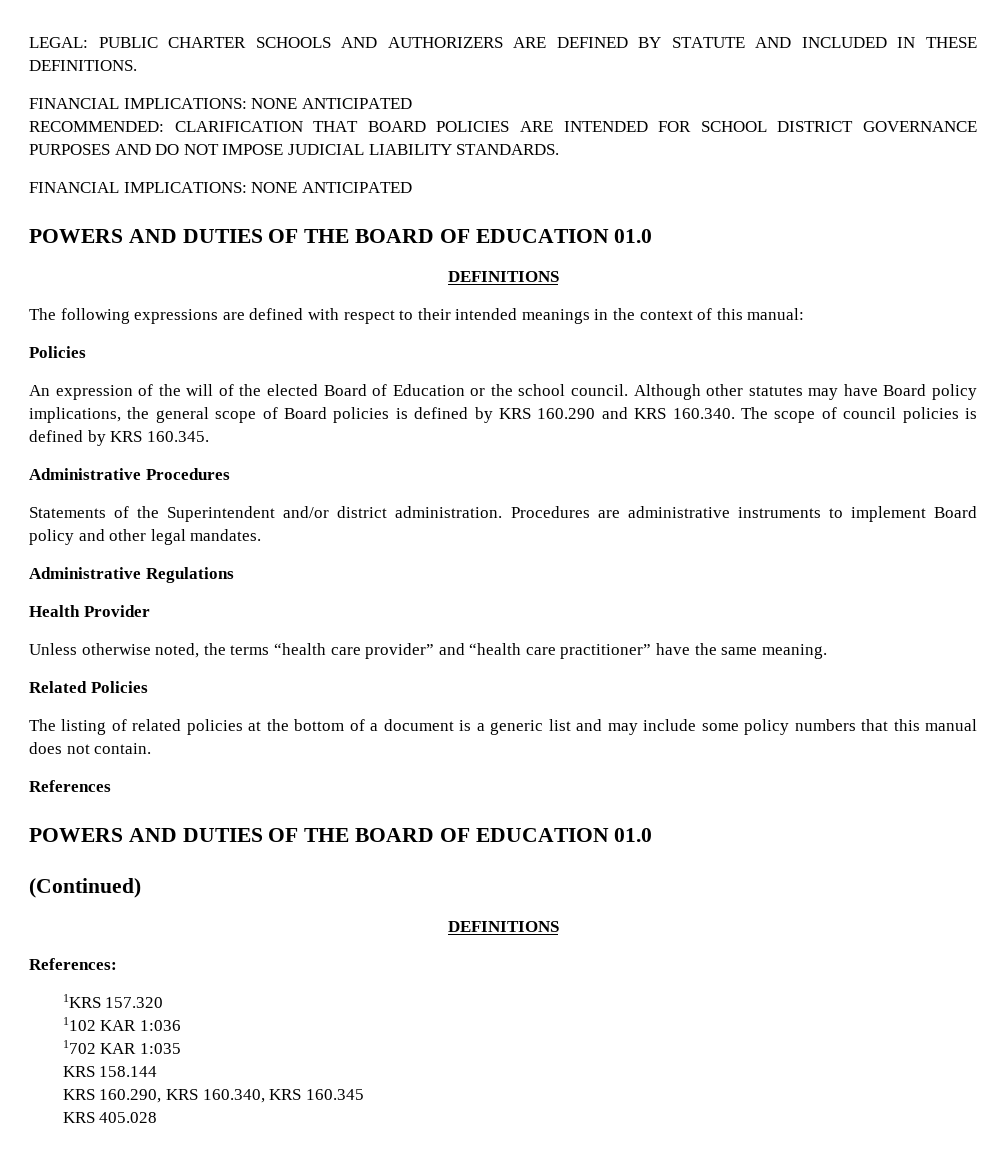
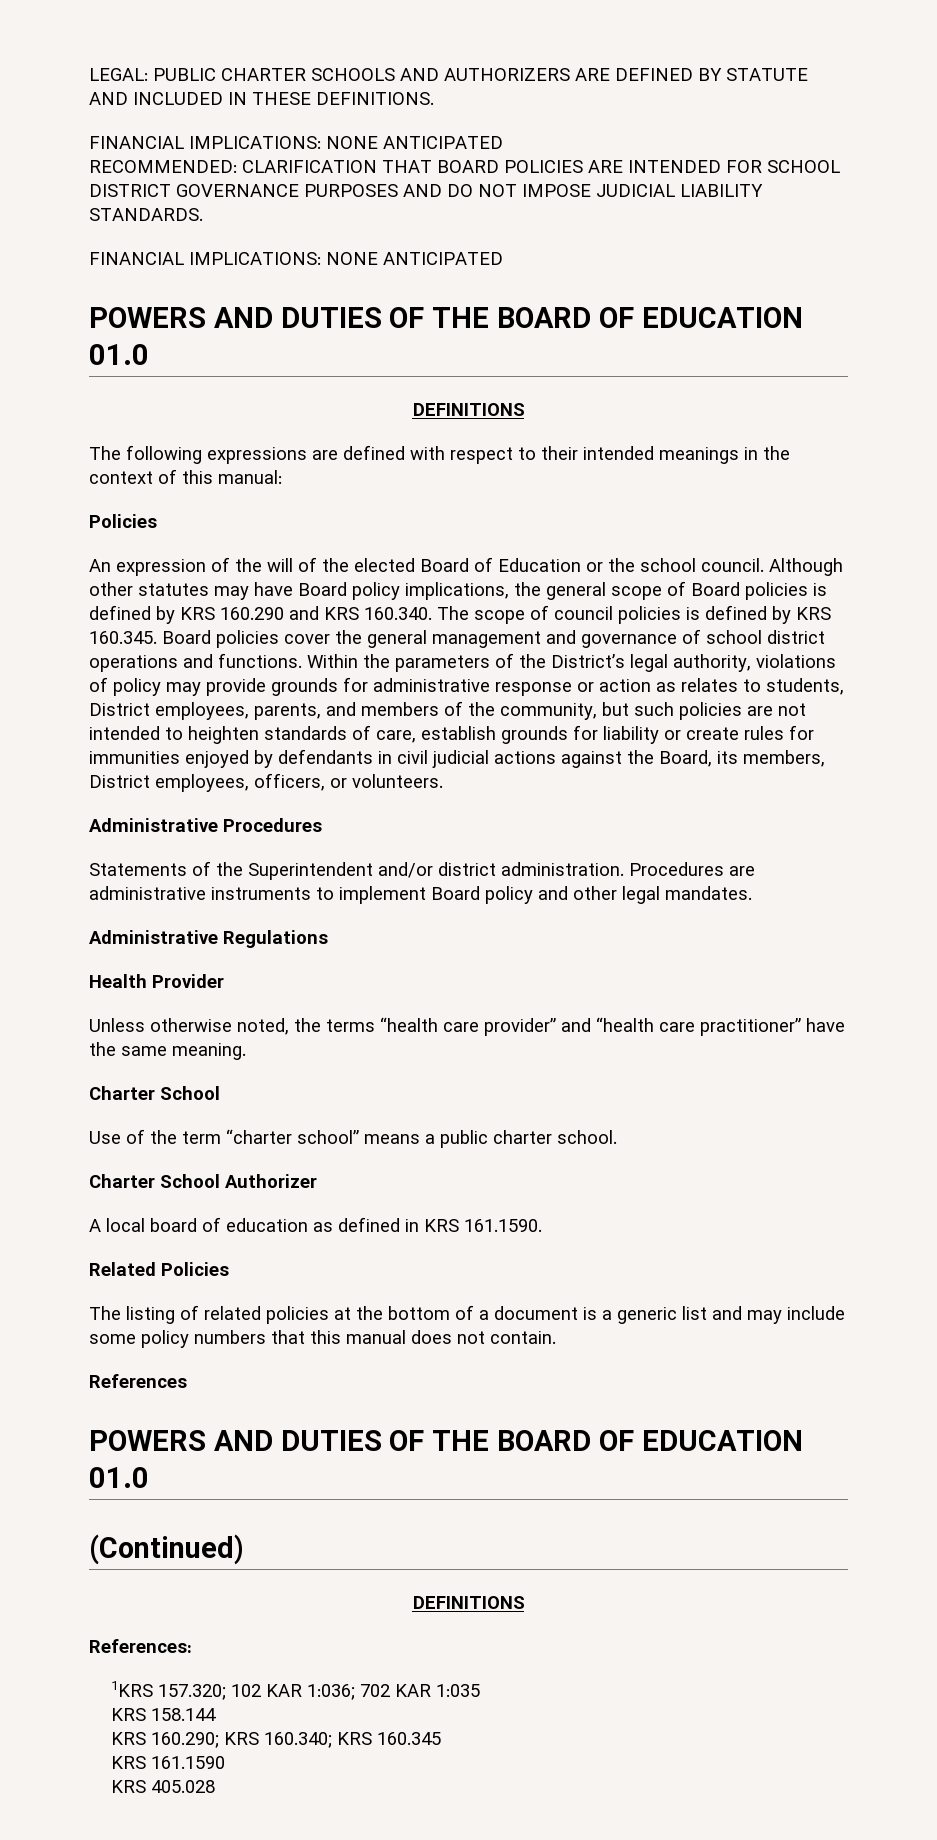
- Although other statutes may have Board policy implications, the general scope of Board policies is defined by KRS 160.290 and KRS 160.340. The scope of council policies is defined by KRS 160.345.
+ Although other statutes may have Board policy implications, the general scope of Board policies is defined by KRS 160.290 and KRS 160.340. The scope of council policies is defined by KRS 160.345. Board policies cover the general management and governance of school district operations and functions. Within the parameters of the District’s legal authority, violations of policy may provide grounds for administrative response or action as relates to students, District employees, parents, and members of the community, but such policies are not intended to heighten standards of care, establish grounds for liability or create rules for immunities enjoyed by defendants in civil judicial actions against the Board, its members, District employees, officers, or volunteers.
  Unless otherwise noted, the terms “health care provider” and “health care practitioner” have the same meaning.
+ Charter School
+ Use of the term “charter school” means a public charter school.
+ Charter School Authorizer
+ A local board of education as defined in KRS 161.1590.
- 1KRS 157.320
- 1102 KAR 1:036
- 1702 KAR 1:035
+ 1KRS 157.320; 102 KAR 1:036; 702 KAR 1:035
- KRS 160.290, KRS 160.340, KRS 160.345
+ KRS 160.290; KRS 160.340; KRS 160.345
+ KRS 161.1590

